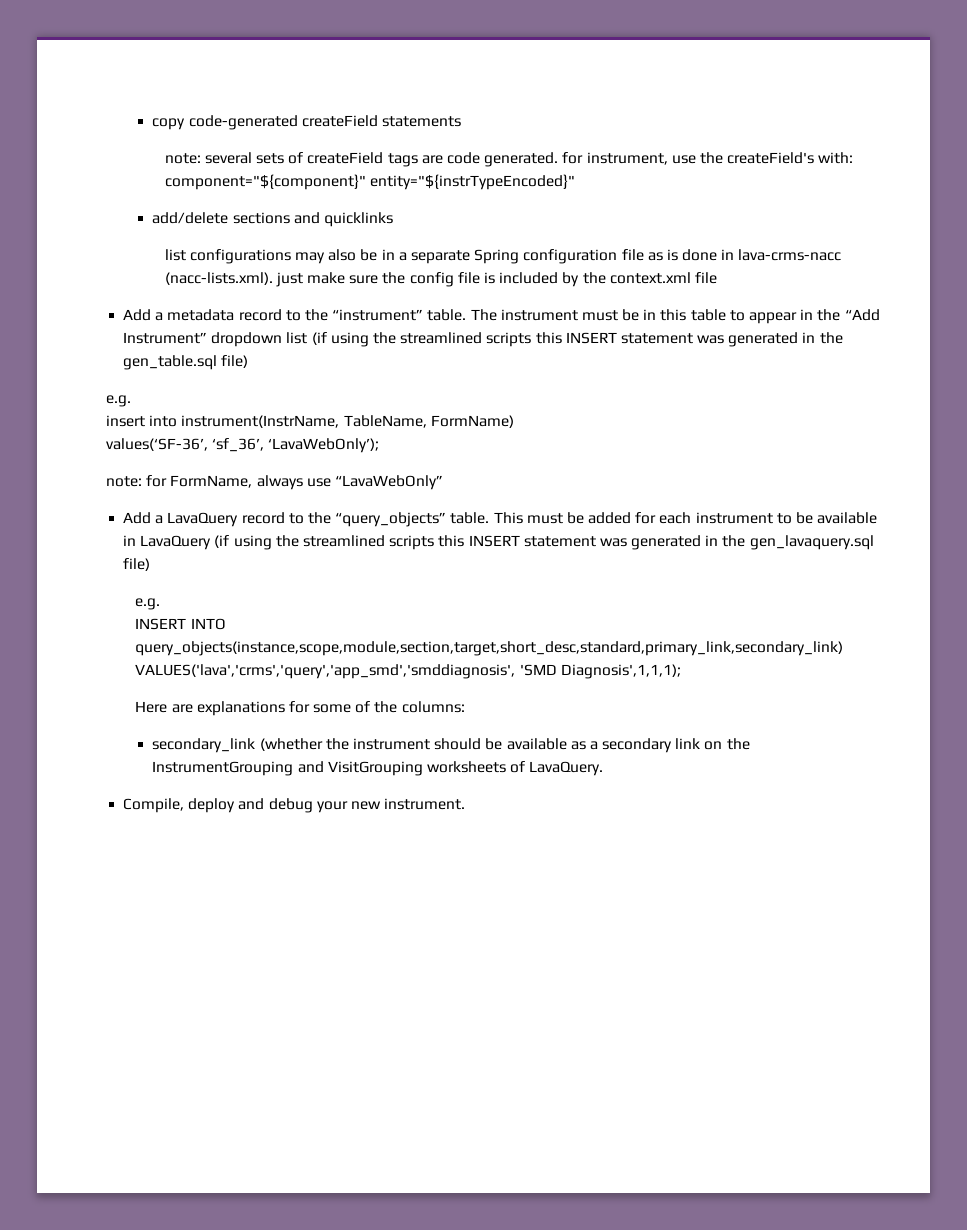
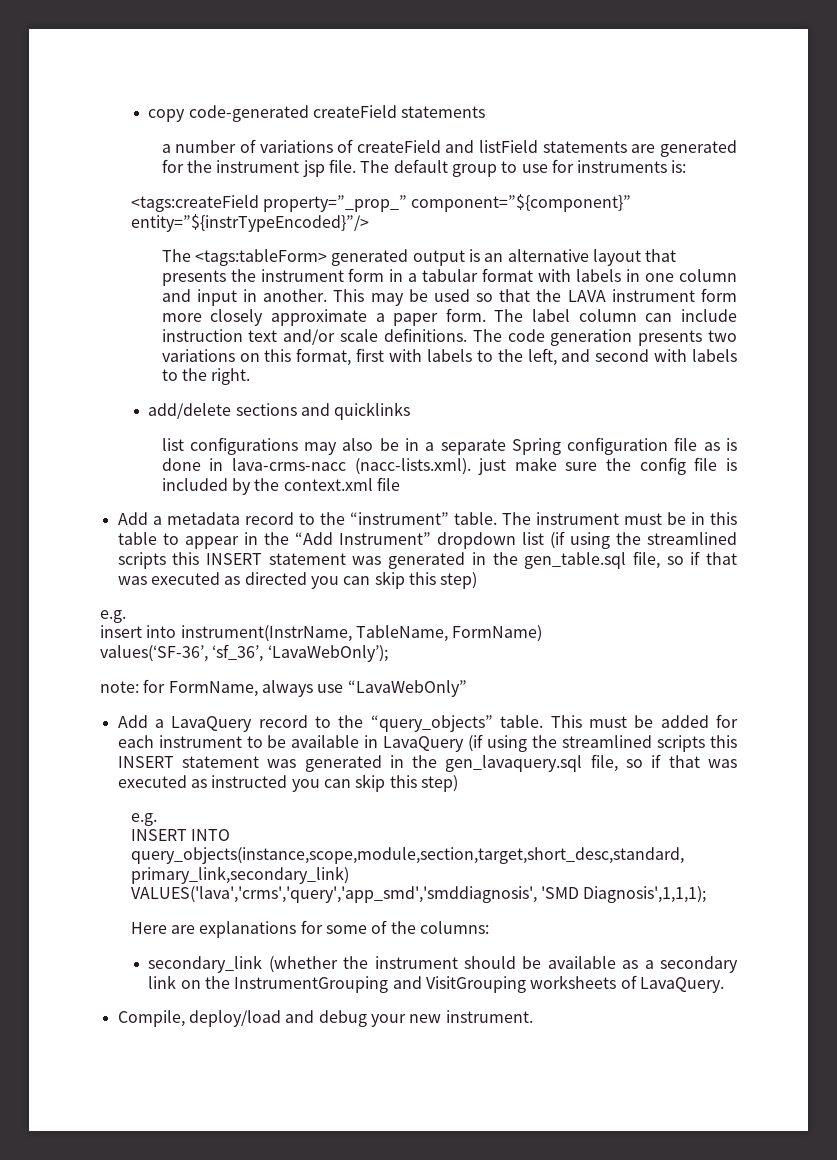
- note: several sets of createField tags are code generated. for instrument, use the createField's with: component="${component}" entity="${instrTypeEncoded}"
+ a number of variations of createField and listField statements are generated for the instrument jsp file. The default group to use for instruments is:
+ <tags:createField property=”_prop_” component=”${component}” entity=”${instrTypeEncoded}”/>
+ The <tags:tableForm> generated output is an alternative layout that presents the instrument form in a tabular format with labels in one column and input in another. This may be used so that the LAVA instrument form more closely approximate a paper form. The label column can include instruction text and/or scale definitions. The code generation presents two variations on this format, first with labels to the left, and second with labels to the right.
- The instrument must be in this table to appear in the “Add Instrument” dropdown list (if using the streamlined scripts this INSERT statement was generated in the gen_table.sql file)
+ The instrument must be in this table to appear in the “Add Instrument” dropdown list (if using the streamlined scripts this INSERT statement was generated in the gen_table.sql file, so if that was executed as directed you can skip this step)
- This must be added for each instrument to be available in LavaQuery (if using the streamlined scripts this INSERT statement was generated in the gen_lavaquery.sql file)
+ This must be added for each instrument to be available in LavaQuery (if using the streamlined scripts this INSERT statement was generated in the gen_lavaquery.sql file, so if that was executed as instructed you can skip this step)
- Compile, deploy and debug your new instrument.
+ Compile, deploy/load and debug your new instrument.

